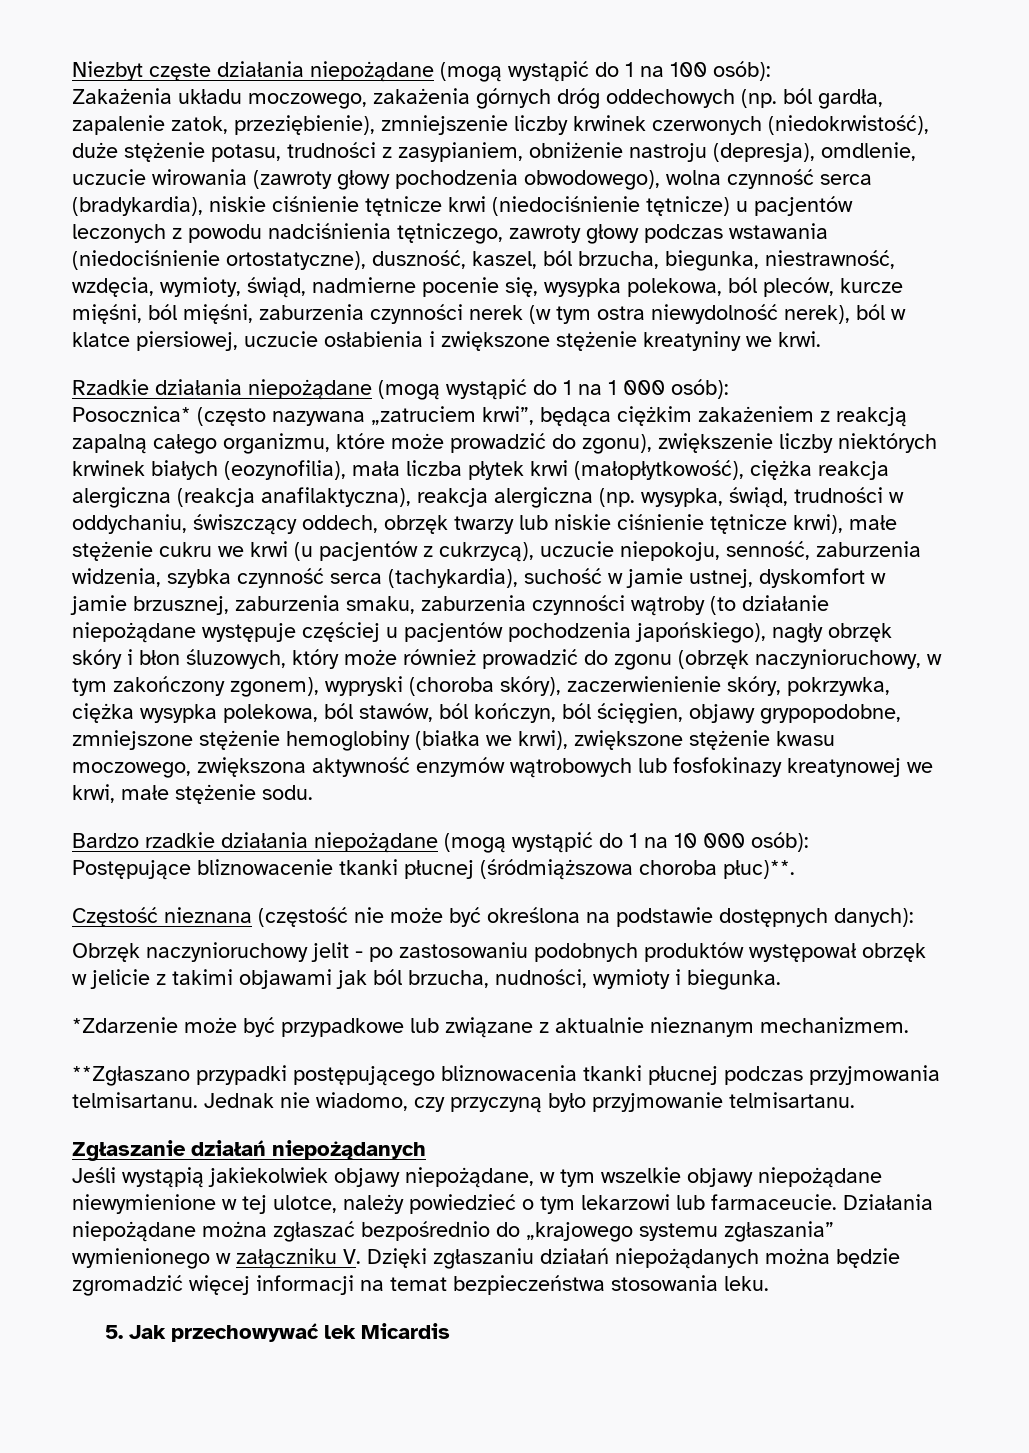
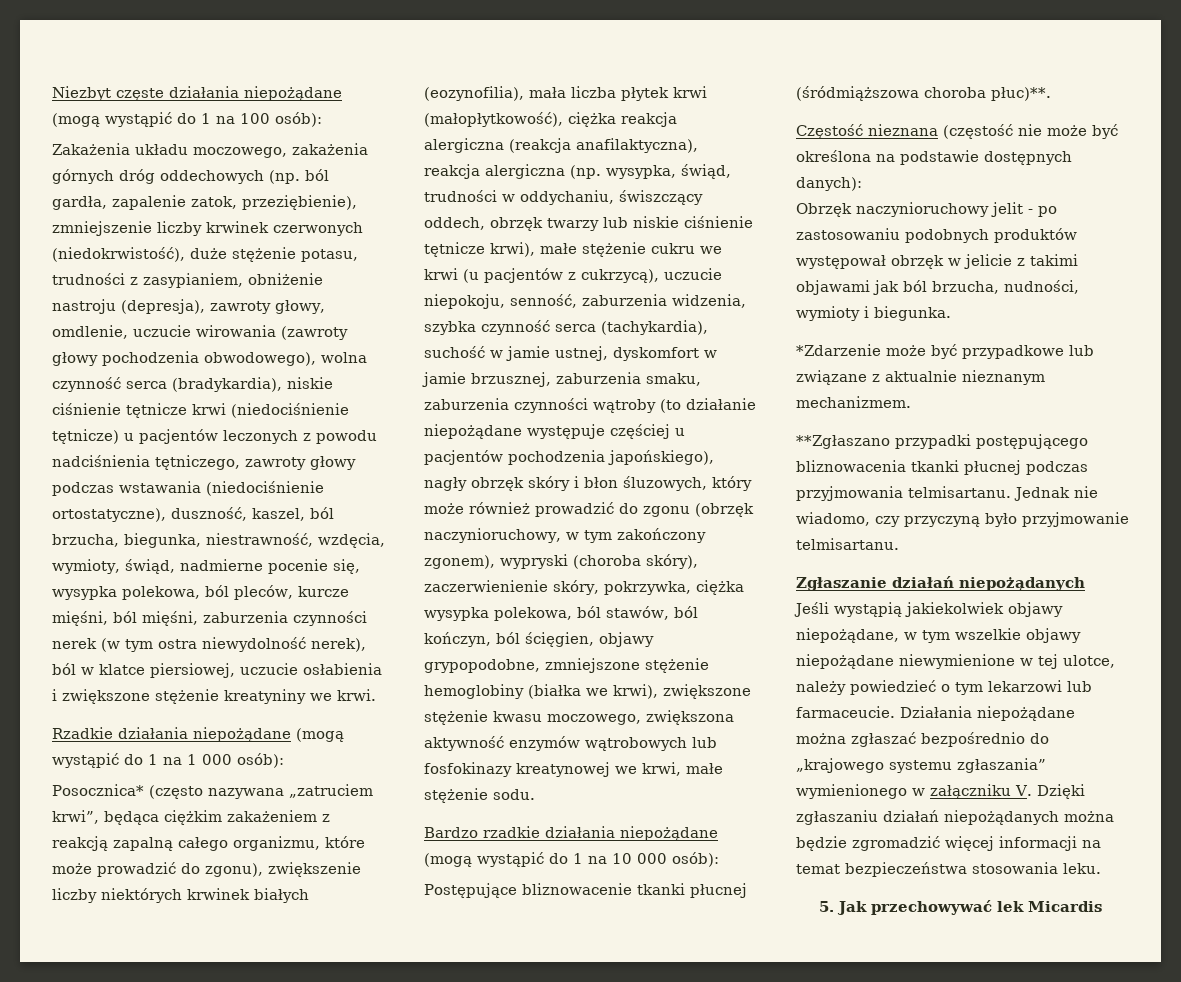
- Zakażenia układu moczowego, zakażenia górnych dróg oddechowych (np. ból gardła, zapalenie zatok, przeziębienie), zmniejszenie liczby krwinek czerwonych (niedokrwistość), duże stężenie potasu, trudności z zasypianiem, obniżenie nastroju (depresja), omdlenie, uczucie wirowania (zawroty głowy pochodzenia obwodowego), wolna czynność serca (bradykardia), niskie ciśnienie tętnicze krwi (niedociśnienie tętnicze) u pacjentów leczonych z powodu nadciśnienia tętniczego, zawroty głowy podczas wstawania (niedociśnienie ortostatyczne), duszność, kaszel, ból brzucha, biegunka, niestrawność, wzdęcia, wymioty, świąd, nadmierne pocenie się, wysypka polekowa, ból pleców, kurcze mięśni, ból mięśni, zaburzenia czynności nerek (w tym ostra niewydolność nerek), ból w klatce piersiowej, uczucie osłabienia i zwiększone stężenie kreatyniny we krwi.
+ Zakażenia układu moczowego, zakażenia górnych dróg oddechowych (np. ból gardła, zapalenie zatok, przeziębienie), zmniejszenie liczby krwinek czerwonych (niedokrwistość), duże stężenie potasu, trudności z zasypianiem, obniżenie nastroju (depresja), zawroty głowy, omdlenie, uczucie wirowania (zawroty głowy pochodzenia obwodowego), wolna czynność serca (bradykardia), niskie ciśnienie tętnicze krwi (niedociśnienie tętnicze) u pacjentów leczonych z powodu nadciśnienia tętniczego, zawroty głowy podczas wstawania (niedociśnienie ortostatyczne), duszność, kaszel, ból brzucha, biegunka, niestrawność, wzdęcia, wymioty, świąd, nadmierne pocenie się, wysypka polekowa, ból pleców, kurcze mięśni, ból mięśni, zaburzenia czynności nerek (w tym ostra niewydolność nerek), ból w klatce piersiowej, uczucie osłabienia i zwiększone stężenie kreatyniny we krwi.

